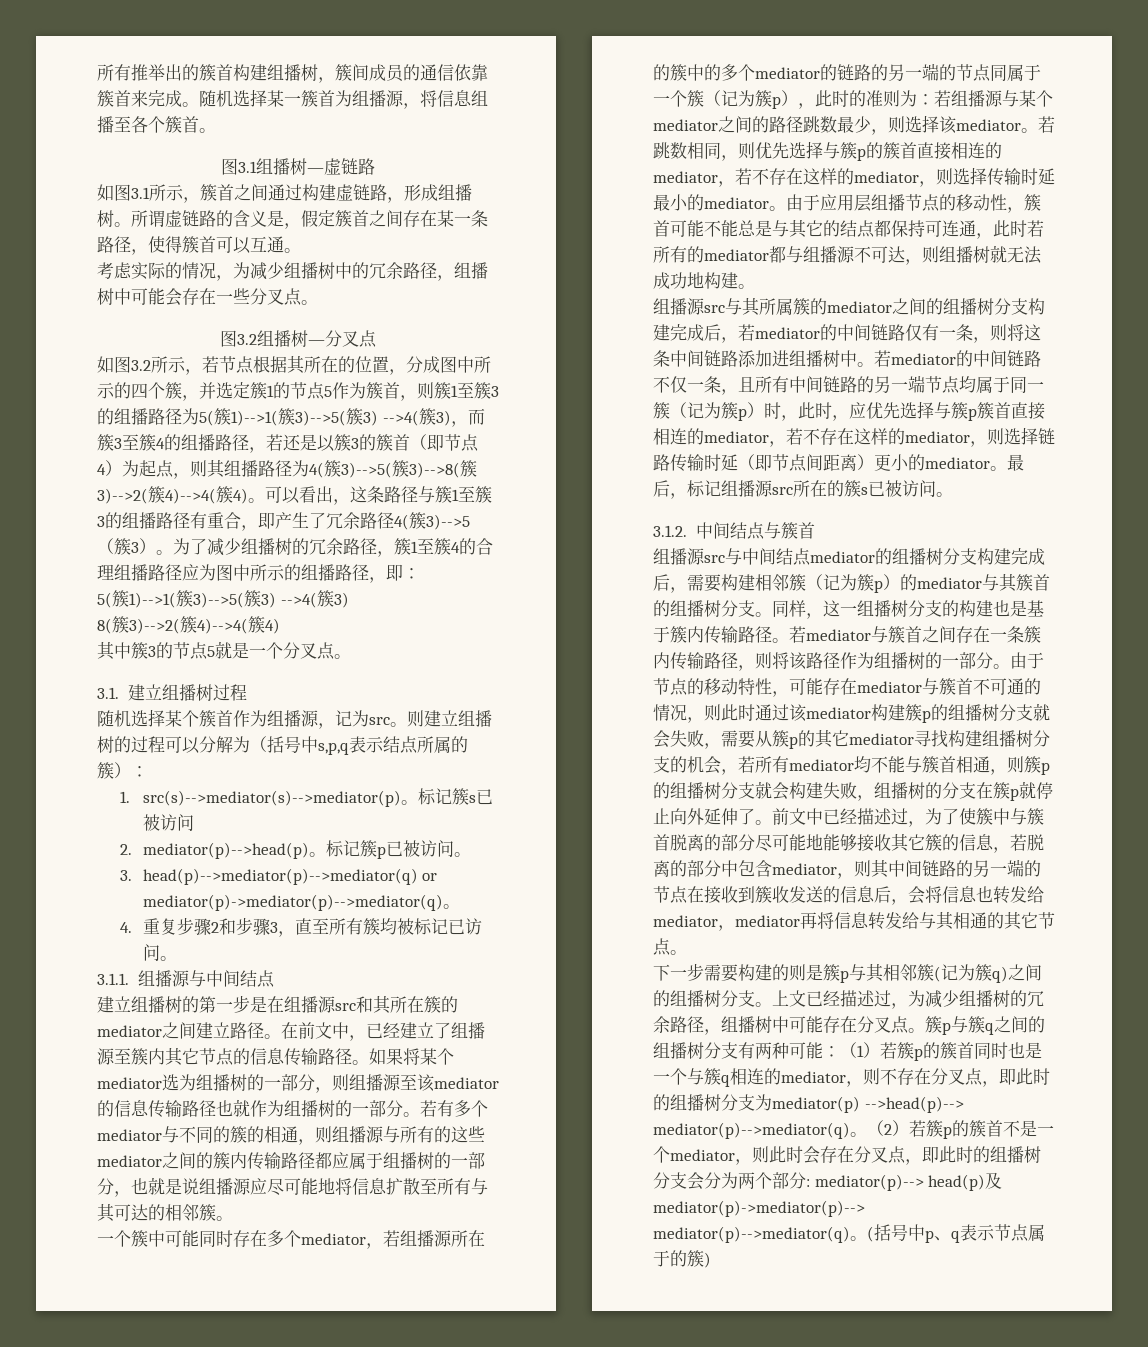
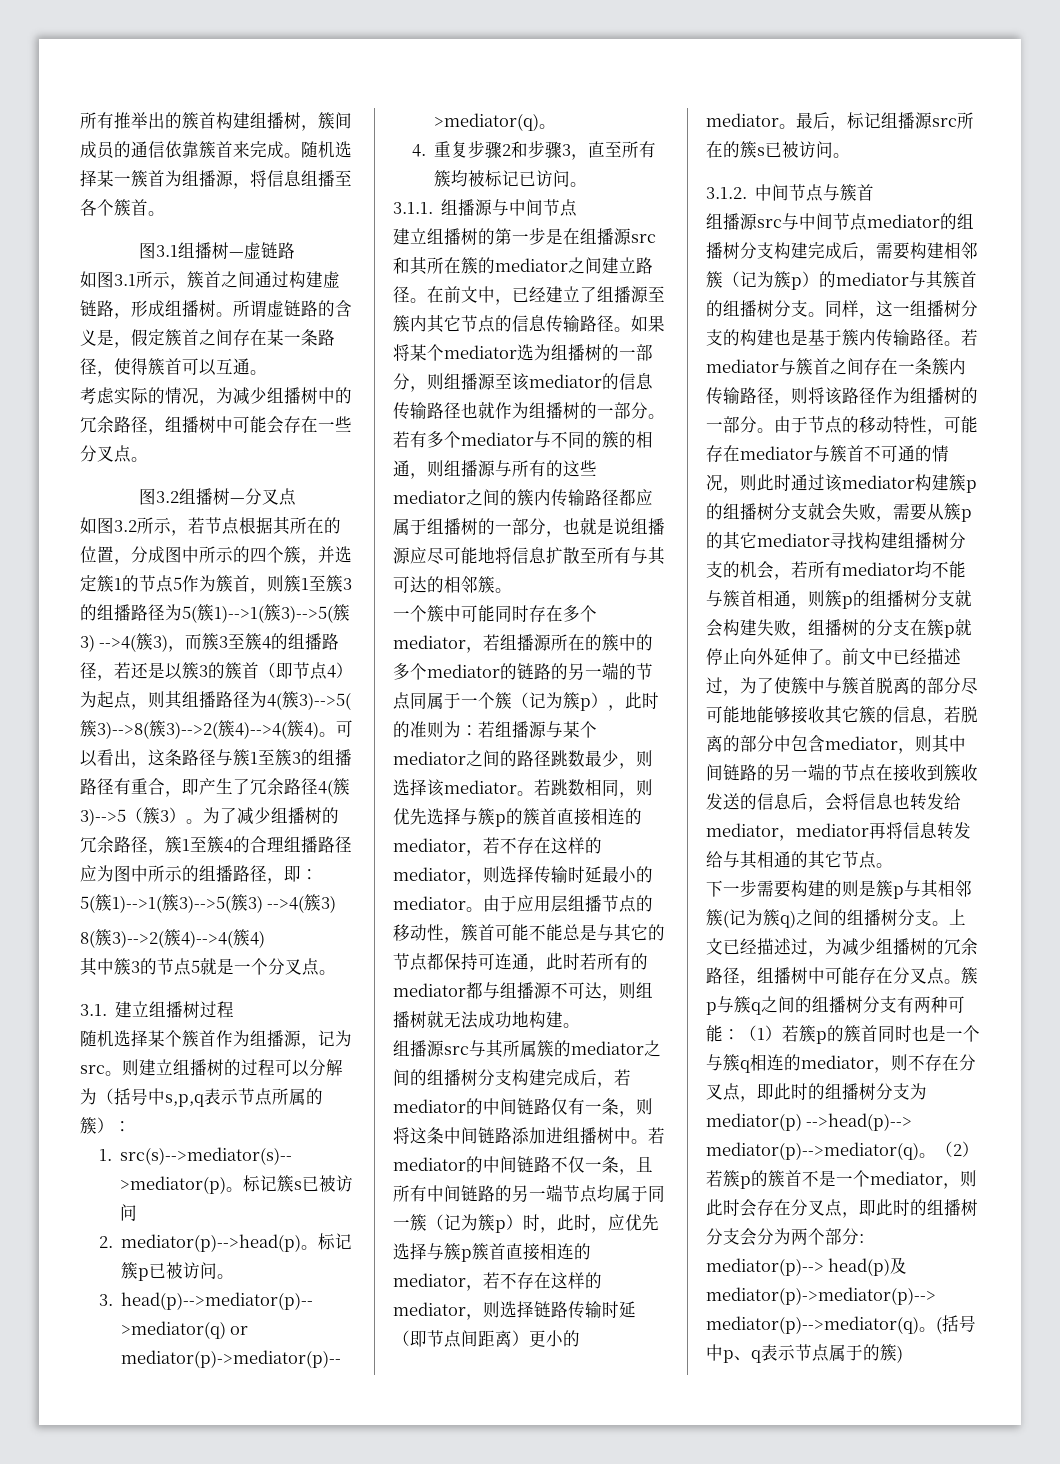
- 则建立组播树的过程可以分解为（括号中s,p,q表示结点所属的簇）：
+ 则建立组播树的过程可以分解为（括号中s,p,q表示节点所属的簇）：
- 3.1.1.组播源与中间结点
+ 3.1.1.组播源与中间节点
- 由于应用层组播节点的移动性，簇首可能不能总是与其它的结点都保持可连通，此时若所有的mediator都与组播源不可达，则组播树就无法成功地构建。
+ 由于应用层组播节点的移动性，簇首可能不能总是与其它的节点都保持可连通，此时若所有的mediator都与组播源不可达，则组播树就无法成功地构建。
- 3.1.2.中间结点与簇首
+ 3.1.2.中间节点与簇首
- 组播源src与中间结点mediator的组播树分支构建完成后，需要构建相邻簇（记为簇p）的mediator与其簇首的组播树分支。
+ 组播源src与中间节点mediator的组播树分支构建完成后，需要构建相邻簇（记为簇p）的mediator与其簇首的组播树分支。

